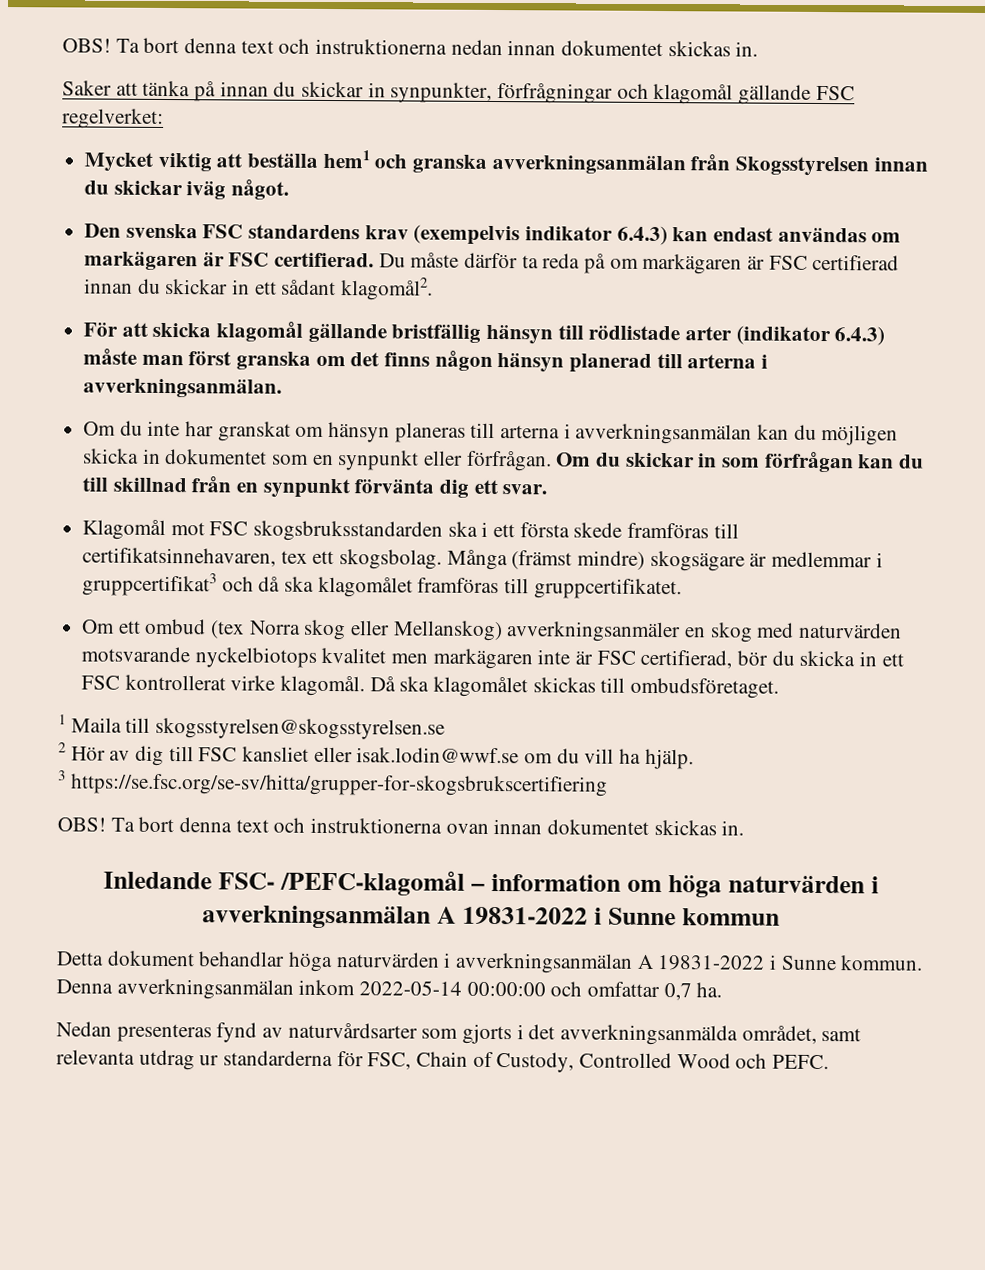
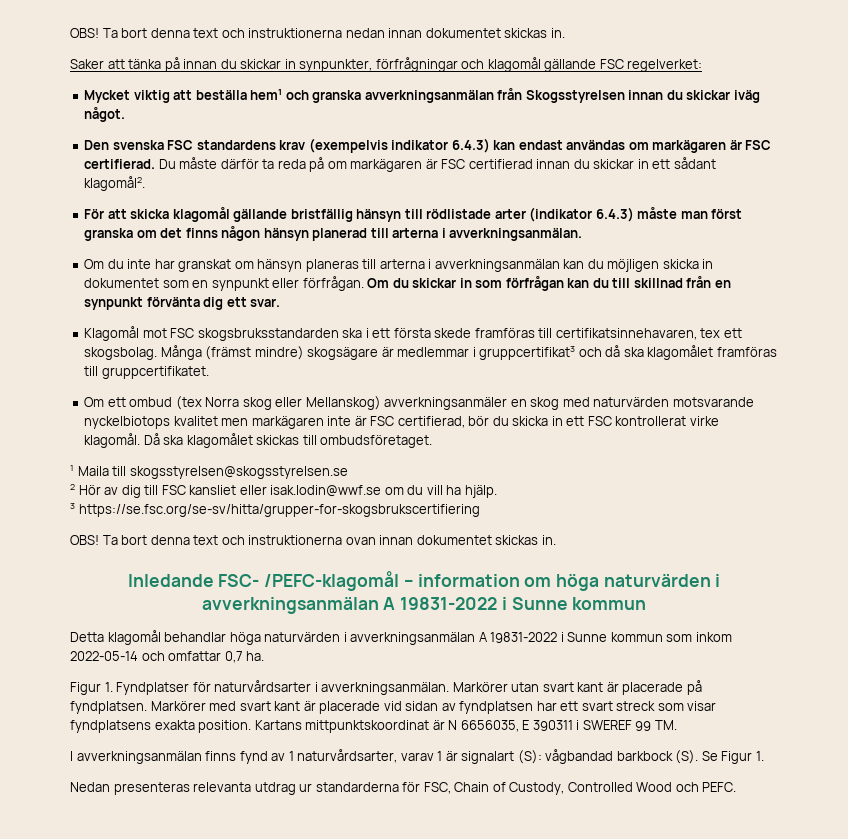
- Detta dokument behandlar höga naturvärden i avverkningsanmälan A 19831-2022 i Sunne kommun. Denna avverkningsanmälan inkom 2022-05-14 00:00:00 och omfattar 0,7 ha.
+ Detta klagomål behandlar höga naturvärden i avverkningsanmälan A 19831-2022 i Sunne kommun som inkom 2022-05-14 och omfattar 0,7 ha.
- Nedan presenteras fynd av naturvårdsarter som gjorts i det avverkningsanmälda området, samt relevanta utdrag ur standarderna för FSC, Chain of Custody, Controlled Wood och PEFC.
+ Figur 1. Fyndplatser för naturvårdsarter i avverkningsanmälan. Markörer utan svart kant är placerade på fyndplatsen. Markörer med svart kant är placerade vid sidan av fyndplatsen har ett svart streck som visar fyndplatsens exakta position. Kartans mittpunktskoordinat är N 6656035, E 390311 i SWEREF 99 TM.
+ I avverkningsanmälan finns fynd av 1 naturvårdsarter, varav 1 är signalart (S): vågbandad barkbock (S). Se Figur 1.
+ Nedan presenteras relevanta utdrag ur standarderna för FSC, Chain of Custody, Controlled Wood och PEFC.

